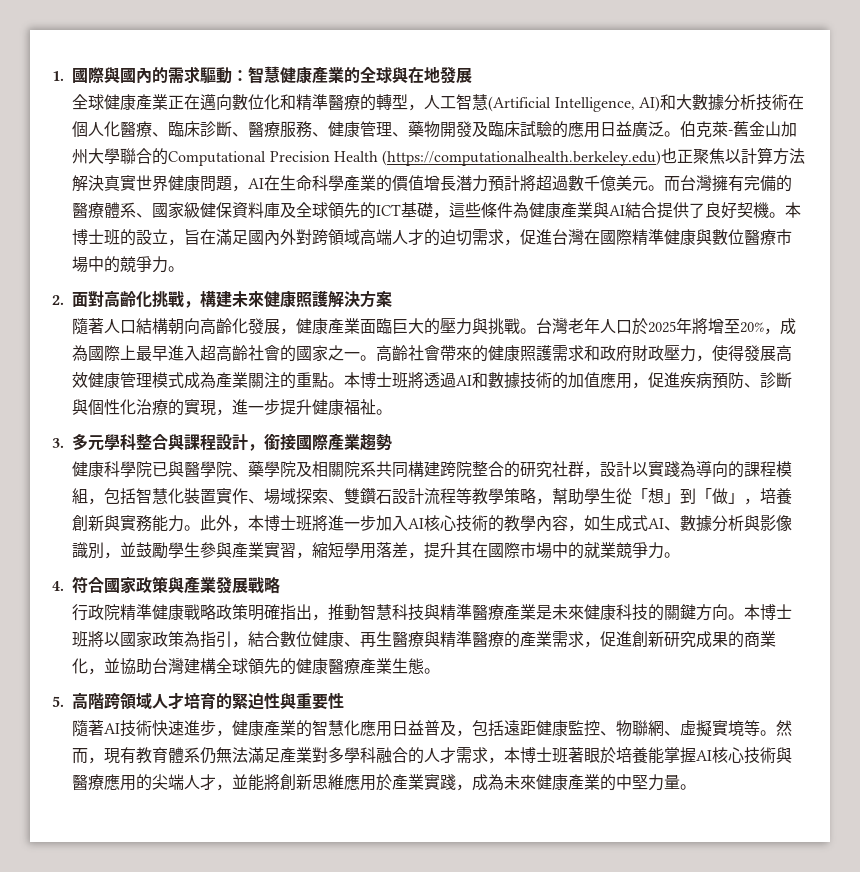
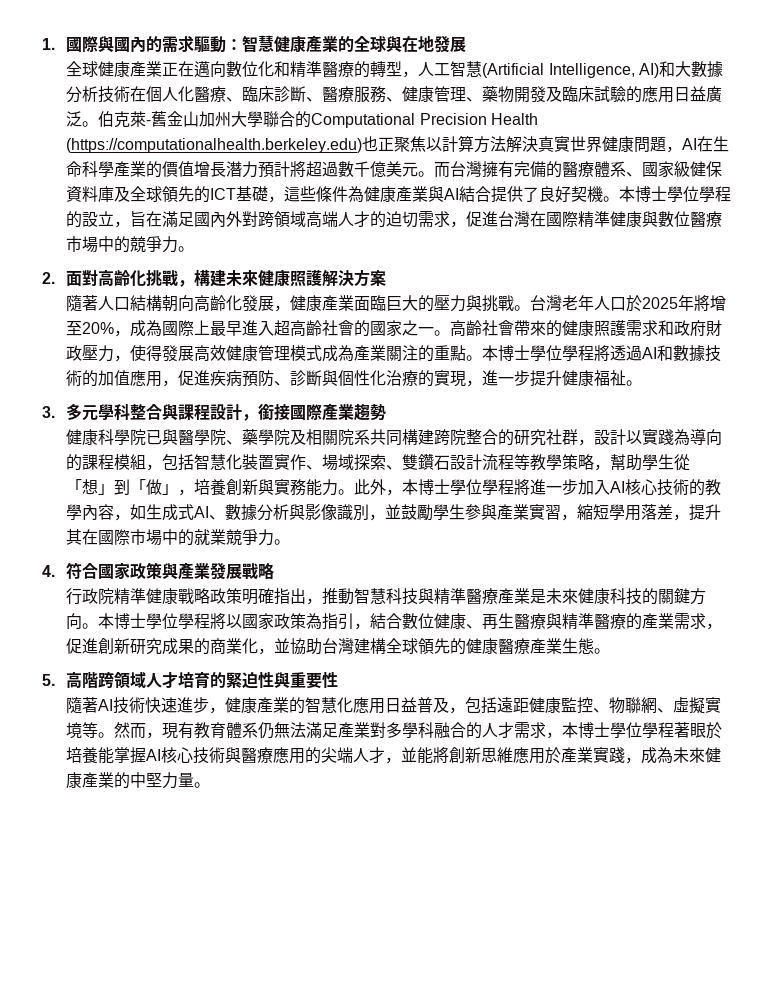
- 本博士班的設立，旨在滿足國內外對跨領域高端人才的迫切需求，促進台灣在國際精準健康與數位醫療市場中的競爭力。
+ 本博士學位學程的設立，旨在滿足國內外對跨領域高端人才的迫切需求，促進台灣在國際精準健康與數位醫療市場中的競爭力。
- 本博士班將透過AI和數據技術的加值應用，促進疾病預防、診斷與個性化治療的實現，進一步提升健康福祉。
+ 本博士學位學程將透過AI和數據技術的加值應用，促進疾病預防、診斷與個性化治療的實現，進一步提升健康福祉。
- 此外，本博士班將進一步加入AI核心技術的教學內容，如生成式AI、數據分析與影像識別，並鼓勵學生參與產業實習，縮短學用落差，提升其在國際市場中的就業競爭力。
+ 此外，本博士學位學程將進一步加入AI核心技術的教學內容，如生成式AI、數據分析與影像識別，並鼓勵學生參與產業實習，縮短學用落差，提升其在國際市場中的就業競爭力。
- 本博士班將以國家政策為指引，結合數位健康、再生醫療與精準醫療的產業需求，促進創新研究成果的商業化，並協助台灣建構全球領先的健康醫療產業生態。
+ 本博士學位學程將以國家政策為指引，結合數位健康、再生醫療與精準醫療的產業需求，促進創新研究成果的商業化，並協助台灣建構全球領先的健康醫療產業生態。
- 然而，現有教育體系仍無法滿足產業對多學科融合的人才需求，本博士班著眼於培養能掌握AI核心技術與醫療應用的尖端人才，並能將創新思維應用於產業實踐，成為未來健康產業的中堅力量。
+ 然而，現有教育體系仍無法滿足產業對多學科融合的人才需求，本博士學位學程著眼於培養能掌握AI核心技術與醫療應用的尖端人才，並能將創新思維應用於產業實踐，成為未來健康產業的中堅力量。

